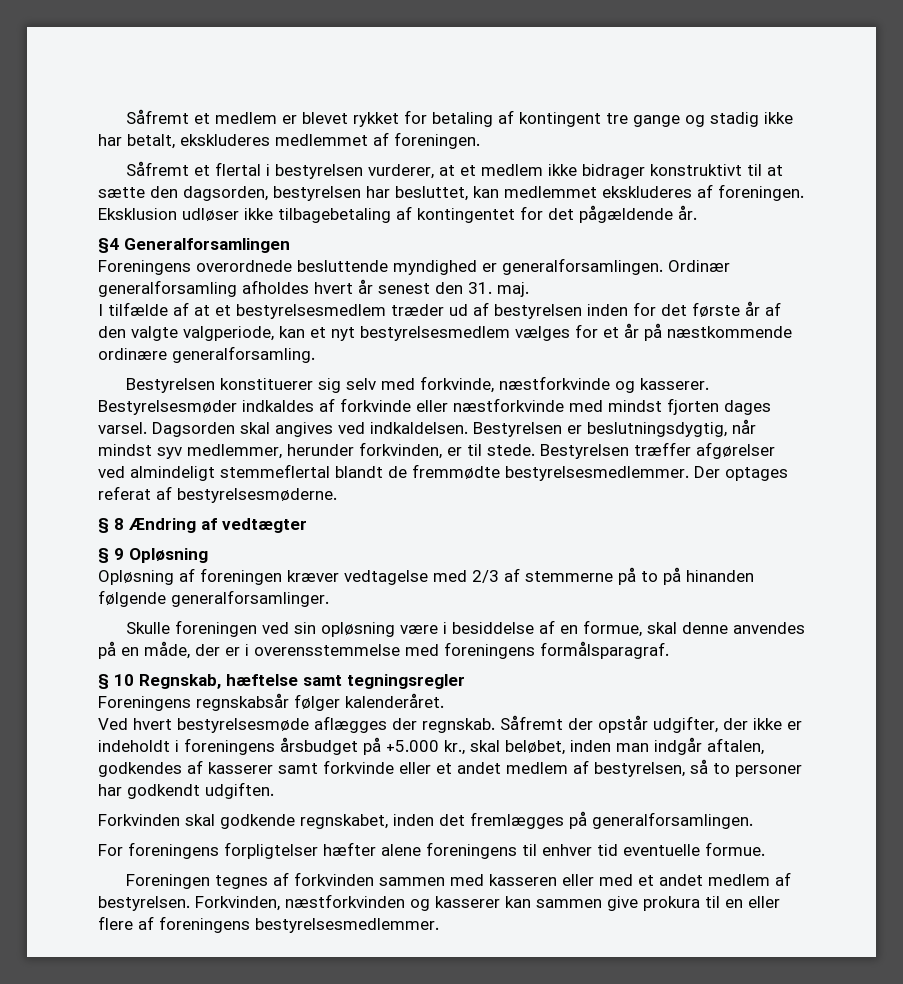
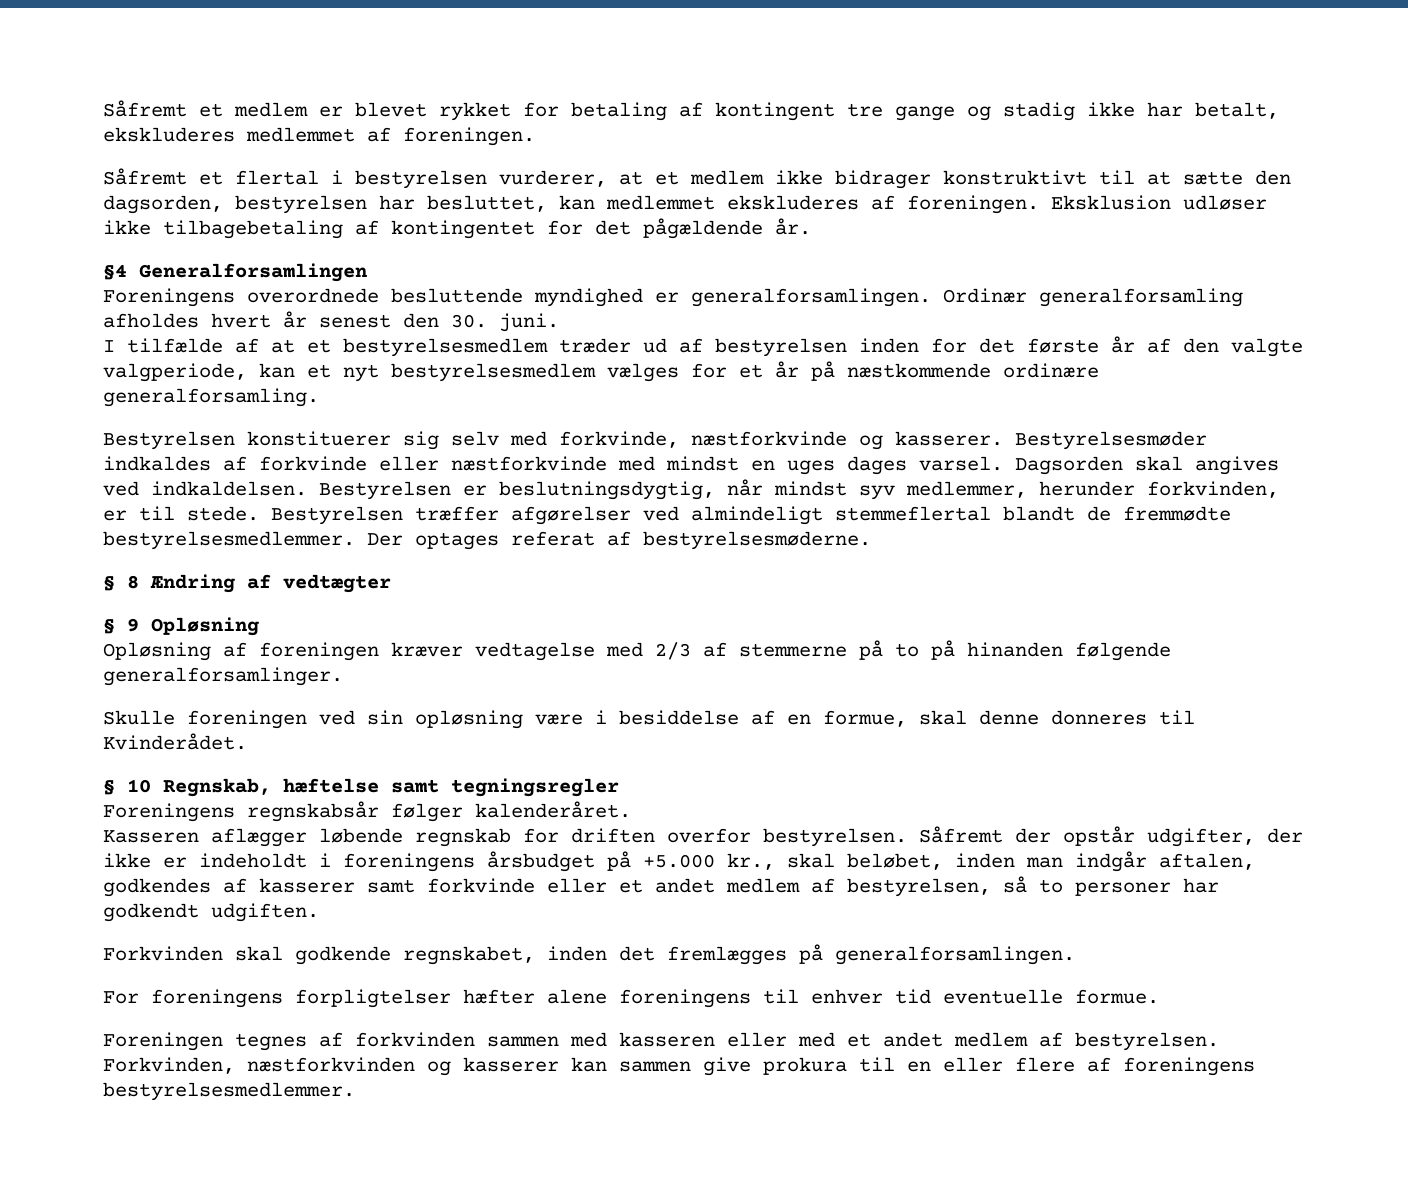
- Ordinær generalforsamling afholdes hvert år senest den 31. maj.
+ Ordinær generalforsamling afholdes hvert år senest den 30. juni.
- Bestyrelsesmøder indkaldes af forkvinde eller næstforkvinde med mindst fjorten dages varsel.
+ Bestyrelsesmøder indkaldes af forkvinde eller næstforkvinde med mindst en uges dages varsel.
- Skulle foreningen ved sin opløsning være i besiddelse af en formue, skal denne anvendes på en måde, der er i overensstemmelse med foreningens formålsparagraf.
+ Skulle foreningen ved sin opløsning være i besiddelse af en formue, skal denne donneres til Kvinderådet.
- Ved hvert bestyrelsesmøde aflægges der regnskab.
+ Kasseren aflægger løbende regnskab for driften overfor bestyrelsen.

